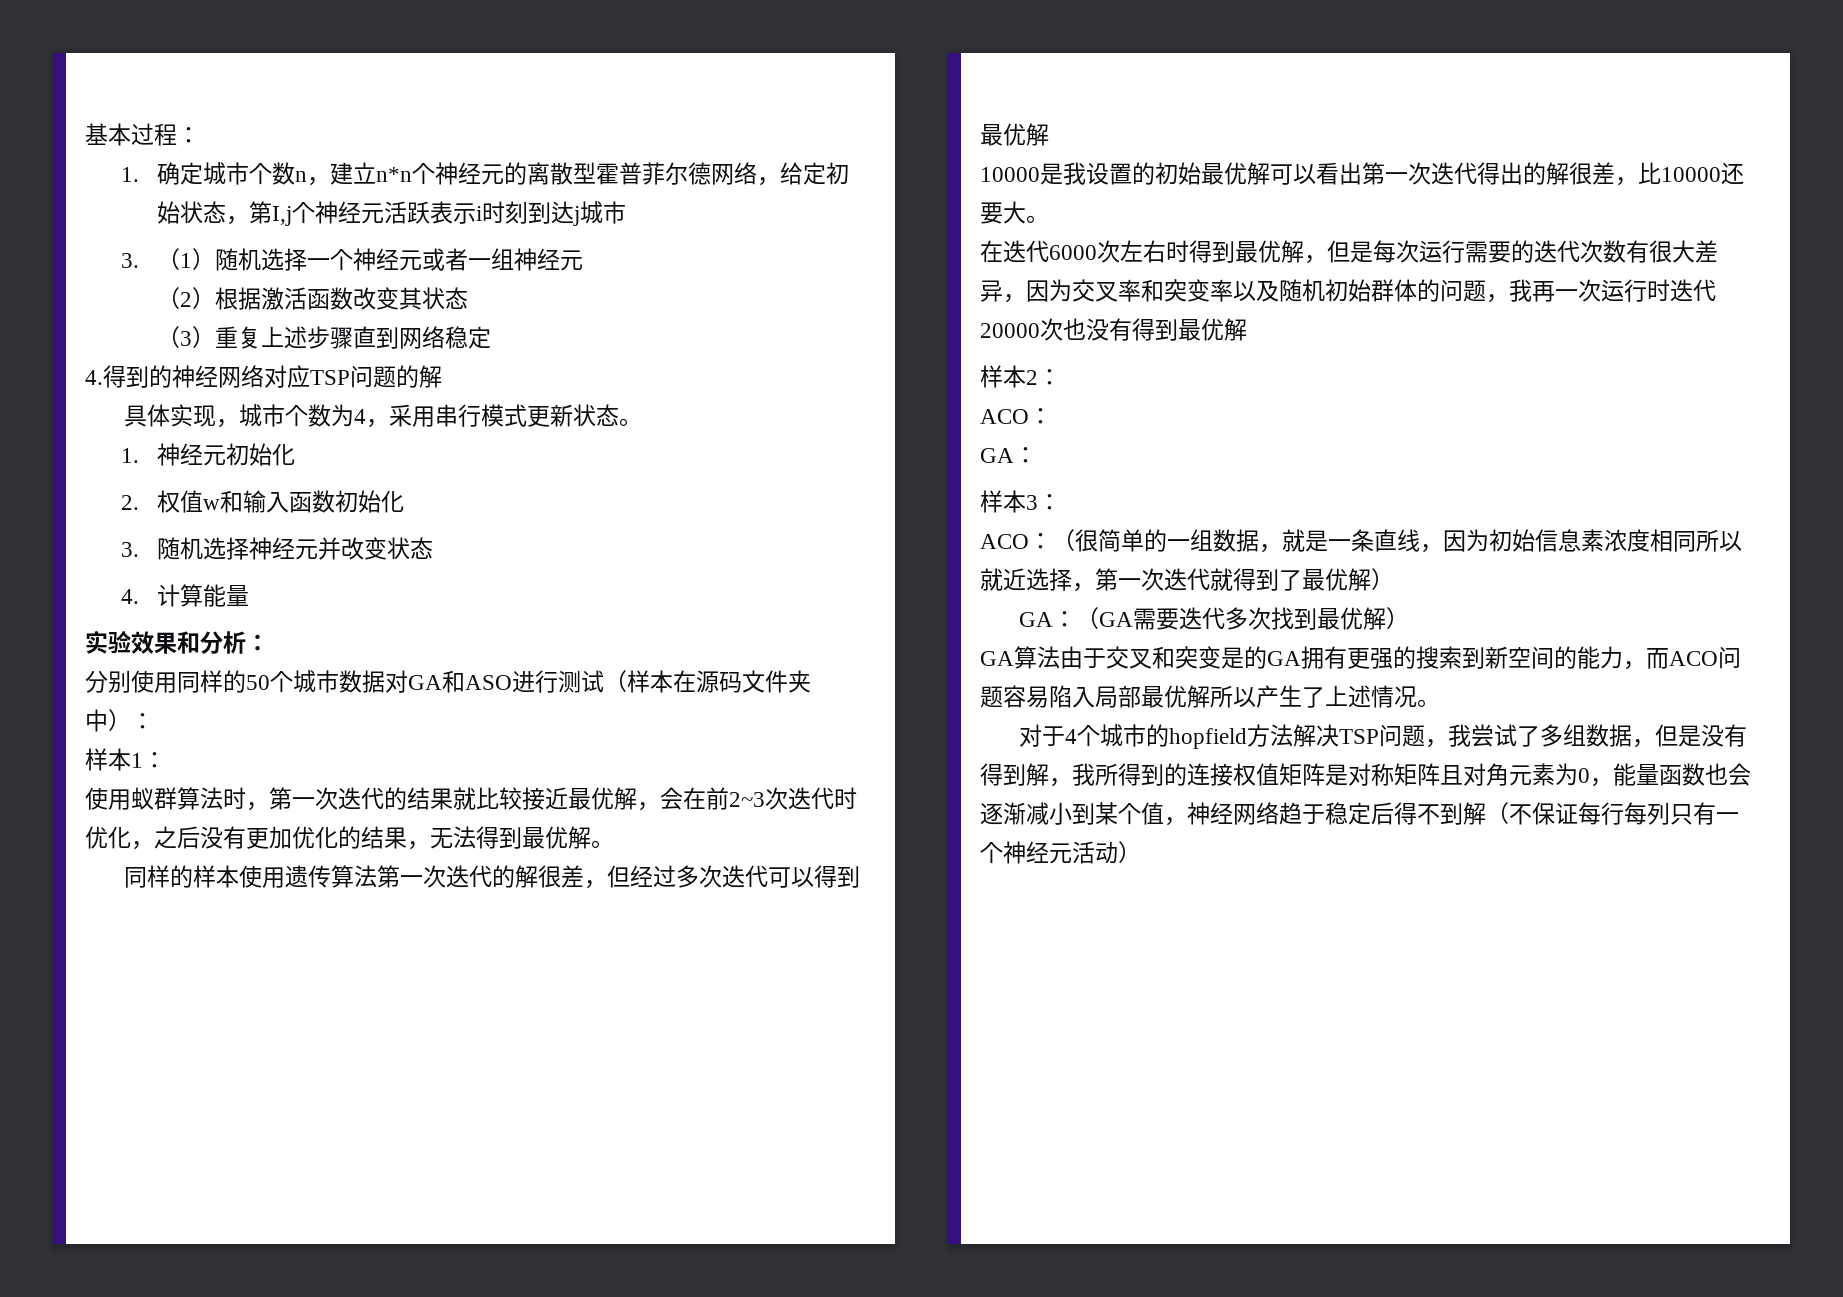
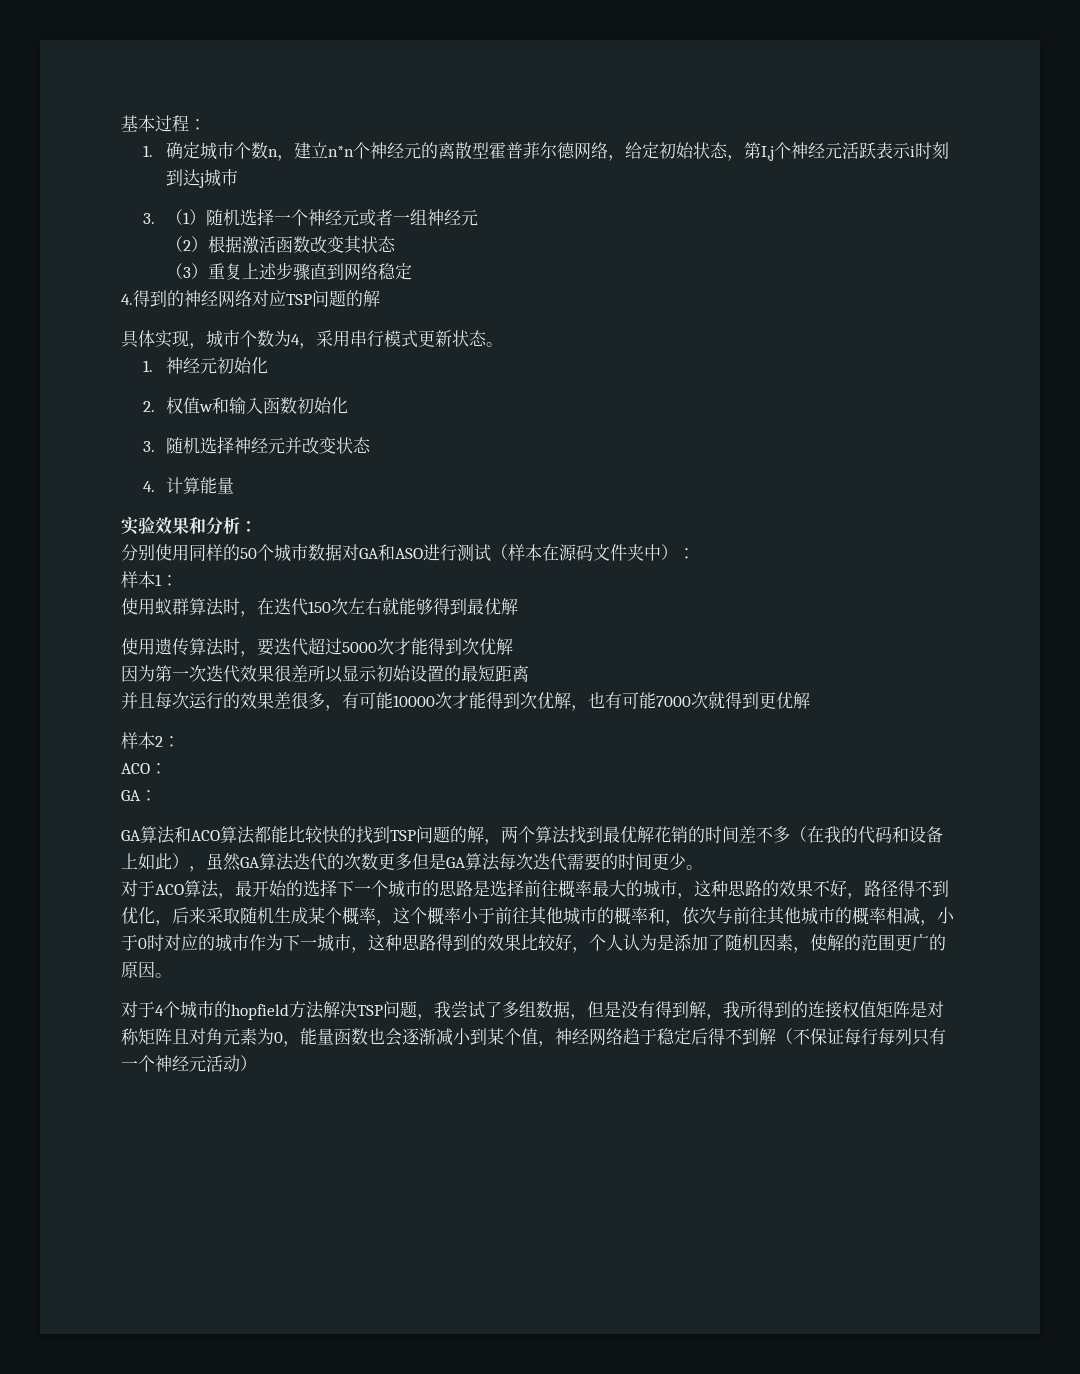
- 使用蚁群算法时，第一次迭代的结果就比较接近最优解，会在前2~3次迭代时优化，之后没有更加优化的结果，无法得到最优解。
- 同样的样本使用遗传算法第一次迭代的解很差，但经过多次迭代可以得到最优解
- 10000是我设置的初始最优解可以看出第一次迭代得出的解很差，比10000还要大。
- 在迭代6000次左右时得到最优解，但是每次运行需要的迭代次数有很大差异，因为交叉率和突变率以及随机初始群体的问题，我再一次运行时迭代20000次也没有得到最优解
+ 使用蚁群算法时，在迭代150次左右就能够得到最优解
+ 使用遗传算法时，要迭代超过5000次才能得到次优解
+ 因为第一次迭代效果很差所以显示初始设置的最短距离
+ 并且每次运行的效果差很多，有可能10000次才能得到次优解，也有可能7000次就得到更优解
- 样本3：
- ACO：（很简单的一组数据，就是一条直线，因为初始信息素浓度相同所以就近选择，第一次迭代就得到了最优解）
- GA：（GA需要迭代多次找到最优解）
- GA算法由于交叉和突变是的GA拥有更强的搜索到新空间的能力，而ACO问题容易陷入局部最优解所以产生了上述情况。
+ GA算法和ACO算法都能比较快的找到TSP问题的解，两个算法找到最优解花销的时间差不多（在我的代码和设备上如此），虽然GA算法迭代的次数更多但是GA算法每次迭代需要的时间更少。
+ 对于ACO算法，最开始的选择下一个城市的思路是选择前往概率最大的城市，这种思路的效果不好，路径得不到优化，后来采取随机生成某个概率，这个概率小于前往其他城市的概率和，依次与前往其他城市的概率相减，小于0时对应的城市作为下一城市，这种思路得到的效果比较好，个人认为是添加了随机因素，使解的范围更广的原因。

